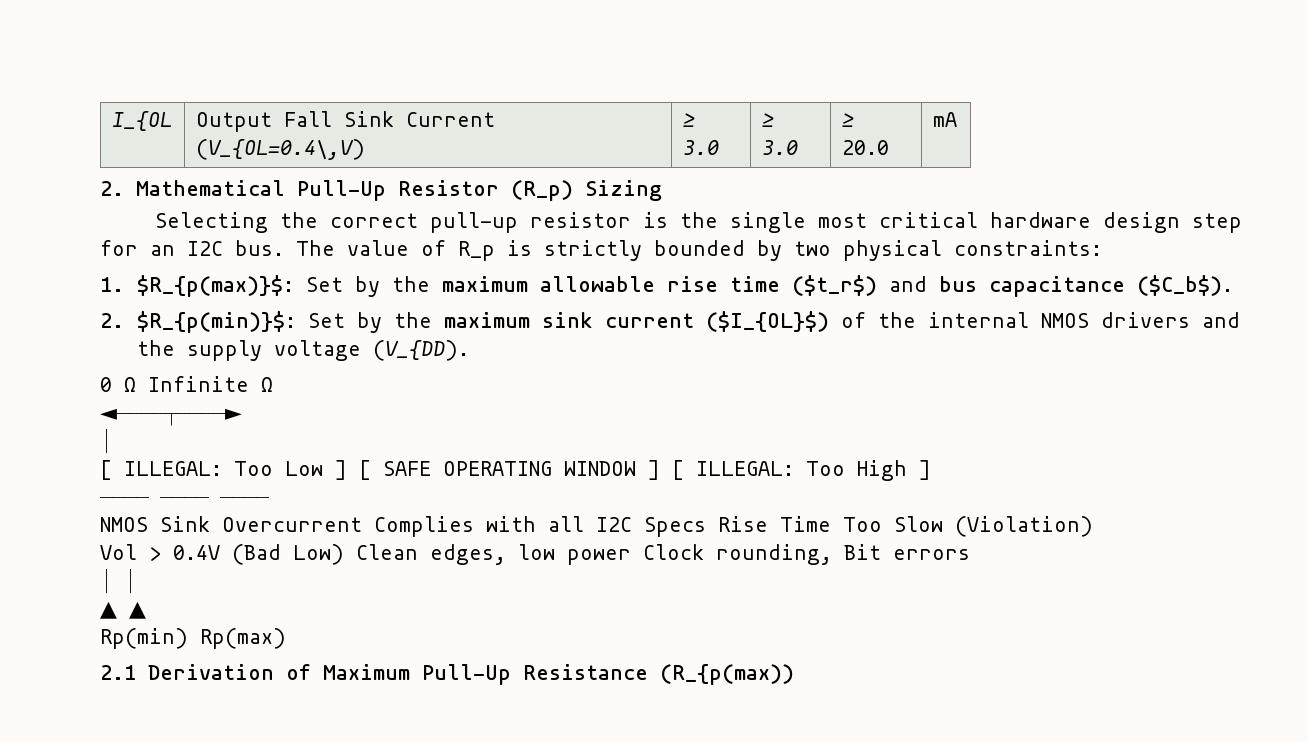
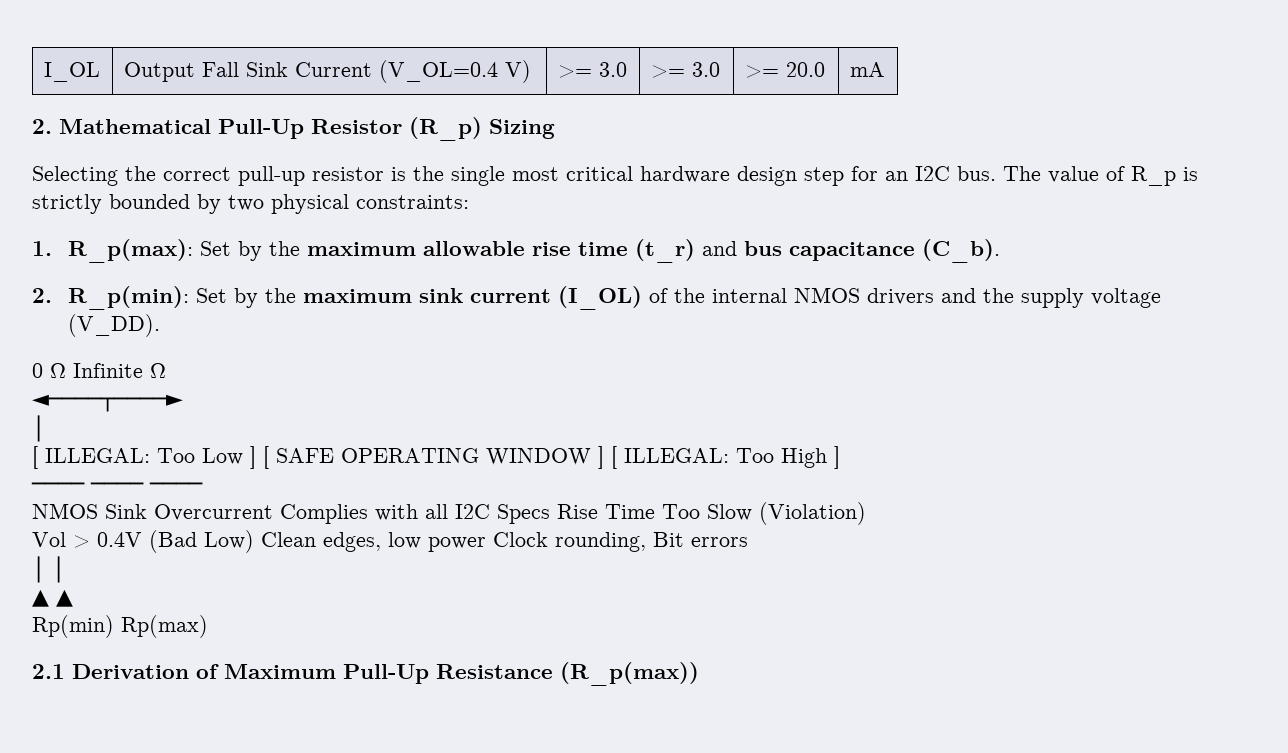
- I_{OL | Output Fall Sink Current (V_{OL=0.4\,V) | ≥ 3.0 | ≥ 3.0 | ≥ 20.0 | mA
+ I_OL | Output Fall Sink Current (V_OL=0.4 V) | >= 3.0 | >= 3.0 | >= 20.0 | mA
- 1. $R_{p(max)}$: Set by the maximum allowable rise time ($t_r$) and bus capacitance ($C_b$).
- 2. $R_{p(min)}$: Set by the maximum sink current ($I_{OL}$) of the internal NMOS drivers and the supply voltage (V_{DD).
+ 1. R_p(max): Set by the maximum allowable rise time (t_r) and bus capacitance (C_b).
+ 2. R_p(min): Set by the maximum sink current (I_OL) of the internal NMOS drivers and the supply voltage (V_DD).
- 2.1 Derivation of Maximum Pull-Up Resistance (R_{p(max))
+ 2.1 Derivation of Maximum Pull-Up Resistance (R_p(max))

